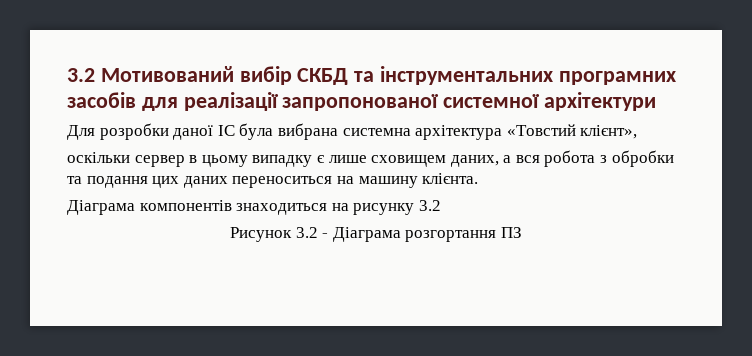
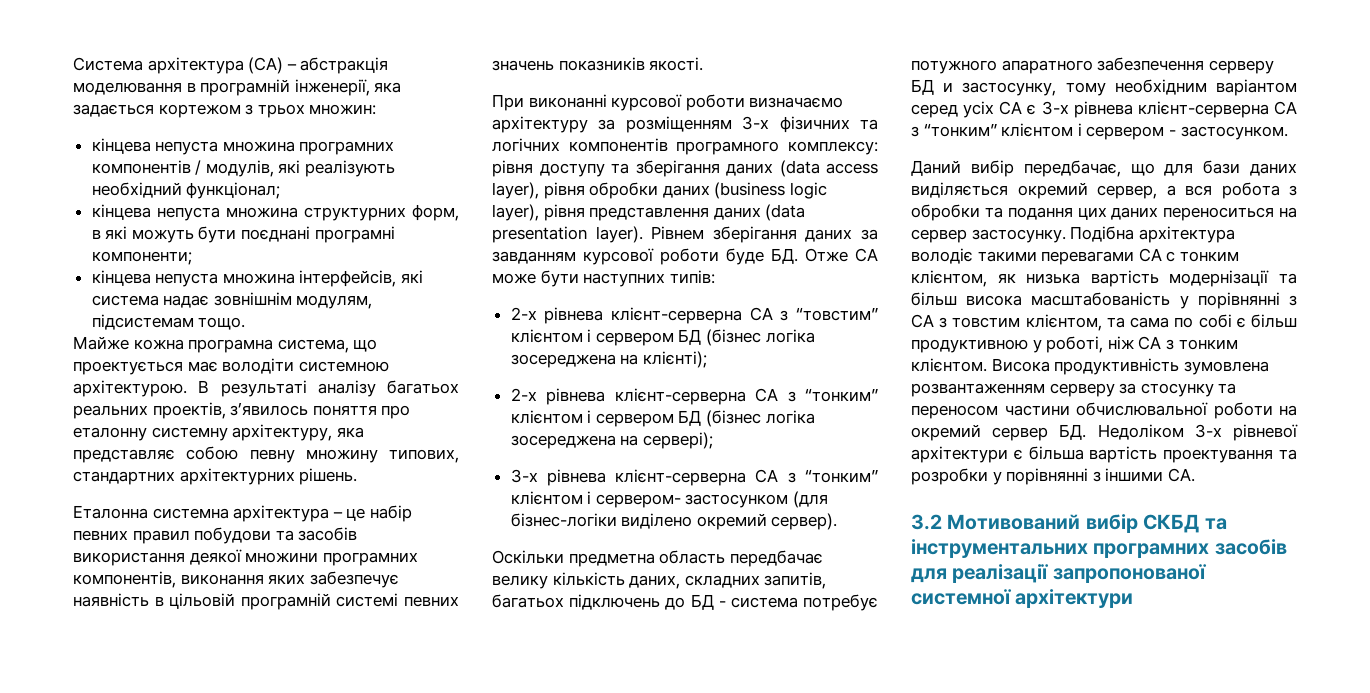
+ Система архітектура (СА) – абстракція моделювання в програмній інженерії, яка задається кортежом з трьох множин:
+ кінцева непуста множина програмних компонентів / модулів, які реалізують необхідний функціонал;
+ кінцева непуста множина структурних форм, в які можуть бути поєднані програмні компоненти;
+ кінцева непуста множина інтерфейсів, які система надає зовнішнім модулям, підсистемам тощо.
+ Майже кожна програмна система, що проектується має володіти системною архітектурою. В результаті аналізу багатьох реальних проектів, з’явилось поняття про еталонну системну архітектуру, яка представляє собою певну множину типових, стандартних архітектурних рішень.
+ Еталонна системна архітектура – це набір певних правил побудови та засобів використання деякої множини програмних компонентів, виконання яких забезпечує наявність в цільовій програмній системі певних значень показників якості.
+ При виконанні курсової роботи визначаємо архітектуру за розміщенням 3-х фізичних та логічних компонентів програмного комплексу: рівня доступу та зберігання даних (data access layer), рівня обробки даних (business logic layer), рівня представлення даних (data presentation layer). Рівнем зберігання даних за завданням курсової роботи буде БД. Отже СА може бути наступних типів:
+ 2-х рівнева клієнт-серверна СА з “товстим” клієнтом і сервером БД (бізнес логіка зосереджена на клієнті);
+ 2-х рівнева клієнт-серверна СА з “тонким” клієнтом і сервером БД (бізнес логіка зосереджена на сервері);
+ 3-х рівнева клієнт-серверна СА з “тонким” клієнтом і сервером- застосунком (для бізнес-логіки виділено окремий сервер).
+ Оскільки предметна область передбачає велику кількість даних, складних запитів, багатьох підключень до БД - система потребує потужного апаратного забезпечення серверу БД и застосунку, тому необхідним варіантом серед усіх СА є 3-х рівнева клієнт-серверна СА з “тонким” клієнтом і сервером - застосунком.
+ Даний вибір передбачає, що для бази даних виділяється окремий сервер, а вся робота з обробки та подання цих даних переноситься на сервер застосунку. Подібна архітектура володіє такими перевагами СА с тонким клієнтом, як низька вартість модернізації та більш висока масштабованість у порівнянні з СА з товстим клієнтом, та сама по собі є більш продуктивною у роботі, ніж СА з тонким клієнтом. Висока продуктивність зумовлена розвантаженням серверу за стосунку та переносом частини обчислювальної роботи на окремий сервер БД. Недоліком 3-х рівневої архітектури є більша вартість проектування та розробки у порівнянні з іншими СА.
- Для розробки даної ІС була вибрана системна архітектура «Товстий клієнт»,
- оскільки сервер в цьому випадку є лише сховищем даних, а вся робота з обробки та подання цих даних переноситься на машину клієнта.
- Діаграма компонентів знаходиться на рисунку 3.2
- Рисунок 3.2 - Діаграма розгортання ПЗ

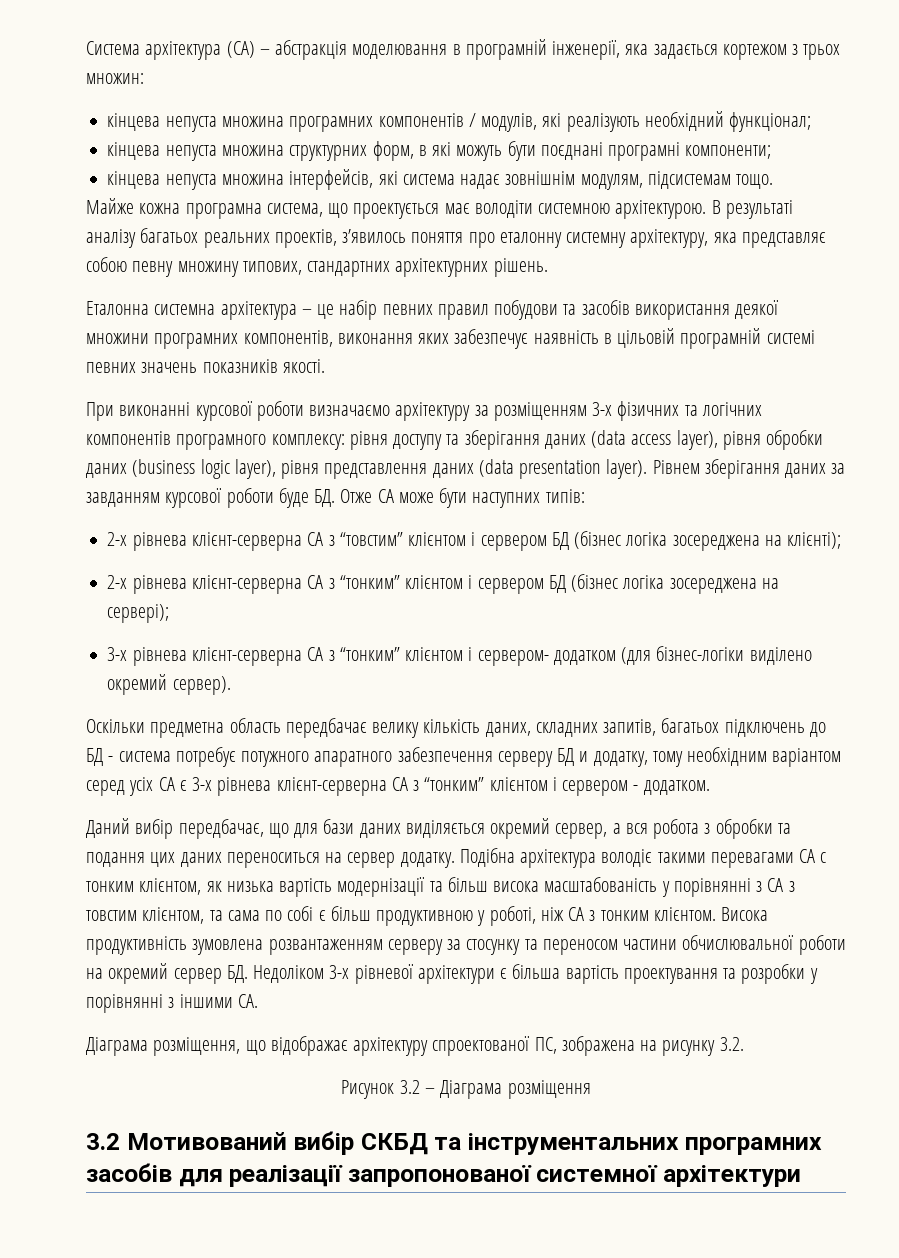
- 3-х рівнева клієнт-серверна СА з “тонким” клієнтом і сервером- застосунком (для бізнес-логіки виділено окремий сервер).
+ 3-х рівнева клієнт-серверна СА з “тонким” клієнтом і сервером- додатком (для бізнес-логіки виділено окремий сервер).
- Оскільки предметна область передбачає велику кількість даних, складних запитів, багатьох підключень до БД - система потребує потужного апаратного забезпечення серверу БД и застосунку, тому необхідним варіантом серед усіх СА є 3-х рівнева клієнт-серверна СА з “тонким” клієнтом і сервером - застосунком.
+ Оскільки предметна область передбачає велику кількість даних, складних запитів, багатьох підключень до БД - система потребує потужного апаратного забезпечення серверу БД и додатку, тому необхідним варіантом серед усіх СА є 3-х рівнева клієнт-серверна СА з “тонким” клієнтом і сервером - додатком.
- Даний вибір передбачає, що для бази даних виділяється окремий сервер, а вся робота з обробки та подання цих даних переноситься на сервер застосунку.
+ Даний вибір передбачає, що для бази даних виділяється окремий сервер, а вся робота з обробки та подання цих даних переноситься на сервер додатку.
+ Діаграма розміщення, що відображає архітектуру спроектованої ПС, зображена на рисунку 3.2.
+ Рисунок 3.2 – Діаграма розміщення

